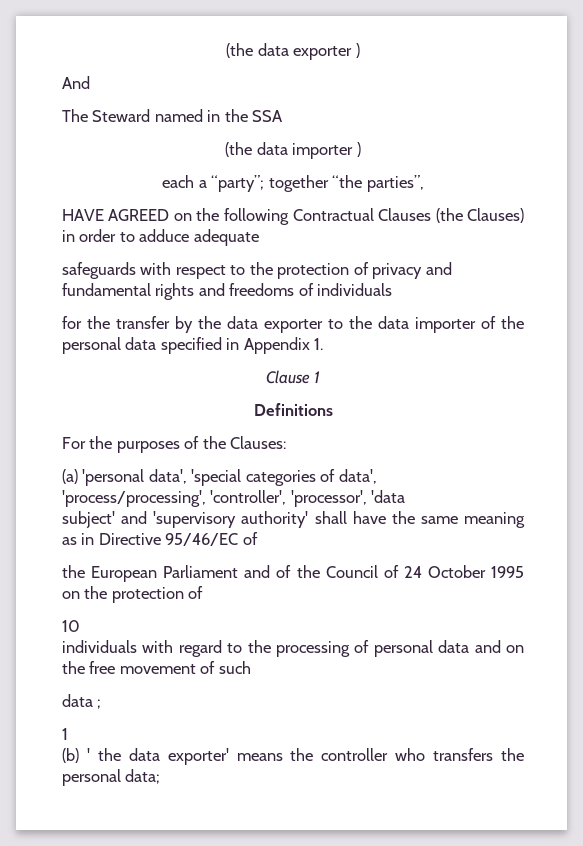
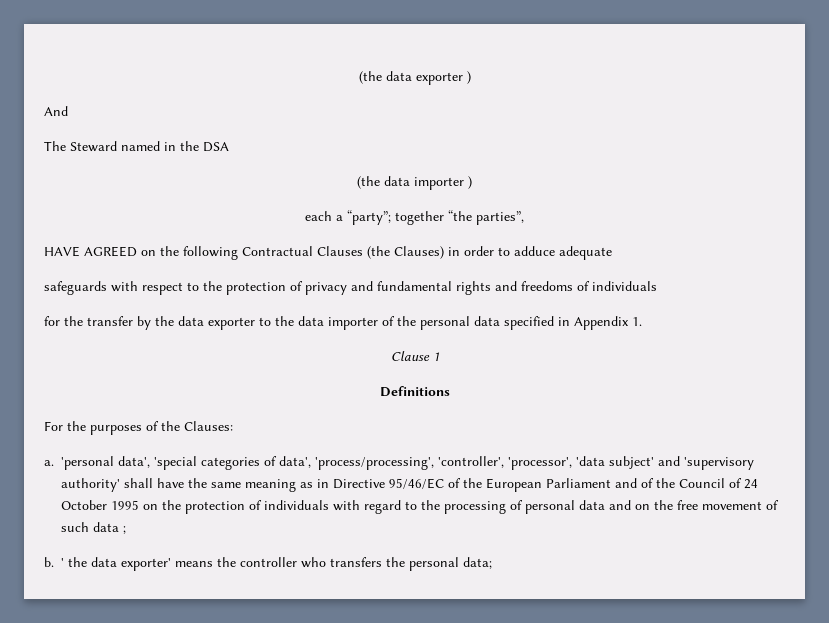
- The Steward named in the SSA
+ The Steward named in the DSA
- (a) 'personal data', 'special categories of data', 'process/processing', 'controller', 'processor', 'data
- subject' and 'supervisory authority' shall have the same meaning as in Directive 95/46/EC of
- the European Parliament and of the Council of 24 October 1995 on the protection of
- 10
- individuals with regard to the processing of personal data and on the free movement of such
- data ;
- 1
- (b) ' the data exporter' means the controller who transfers the personal data;
+ a. 'personal data', 'special categories of data', 'process/processing', 'controller', 'processor', 'data subject' and 'supervisory authority' shall have the same meaning as in Directive 95/46/EC of the European Parliament and of the Council of 24 October 1995 on the protection of individuals with regard to the processing of personal data and on the free movement of such data ;
+ b. ' the data exporter' means the controller who transfers the personal data;

